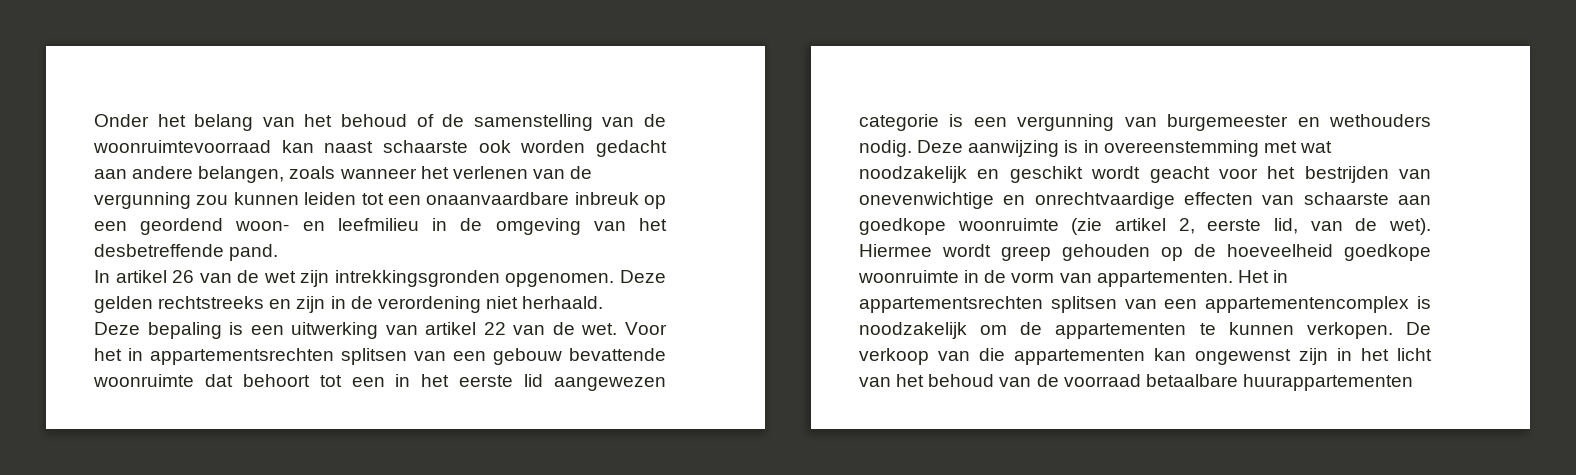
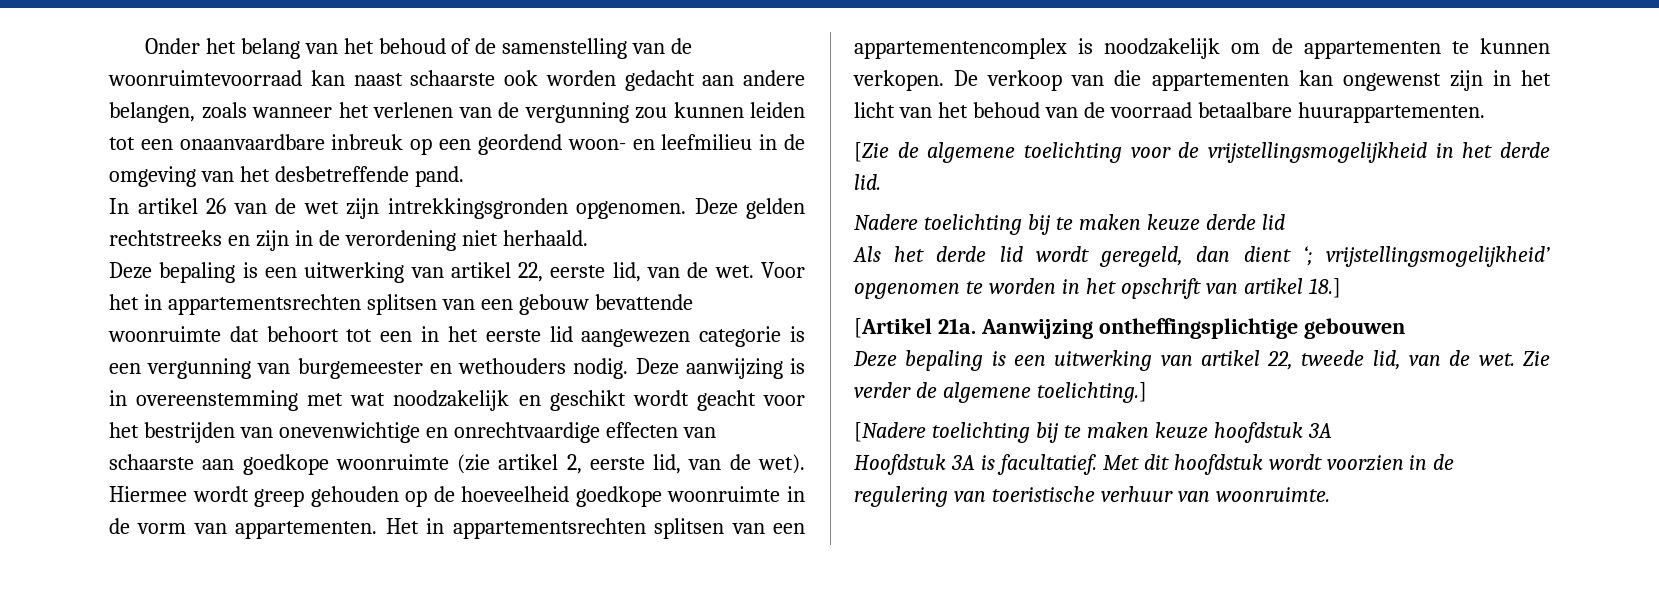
- Deze bepaling is een uitwerking van artikel 22 van de wet.
+ Deze bepaling is een uitwerking van artikel 22, eerste lid, van de wet.
- De verkoop van die appartementen kan ongewenst zijn in het licht van het behoud van de voorraad betaalbare huurappartementen
+ De verkoop van die appartementen kan ongewenst zijn in het licht van het behoud van de voorraad betaalbare huurappartementen.
+ [Zie de algemene toelichting voor de vrijstellingsmogelijkheid in het derde lid.
+ Nadere toelichting bij te maken keuze derde lid
+ Als het derde lid wordt geregeld, dan dient ‘; vrijstellingsmogelijkheid’ opgenomen te worden in het opschrift van artikel 18.]
+ [Artikel 21a. Aanwijzing ontheffingsplichtige gebouwen
+ Deze bepaling is een uitwerking van artikel 22, tweede lid, van de wet. Zie verder de algemene toelichting.]
+ [Nadere toelichting bij te maken keuze hoofdstuk 3A
+ Hoofdstuk 3A is facultatief. Met dit hoofdstuk wordt voorzien in de regulering van toeristische verhuur van woonruimte.

